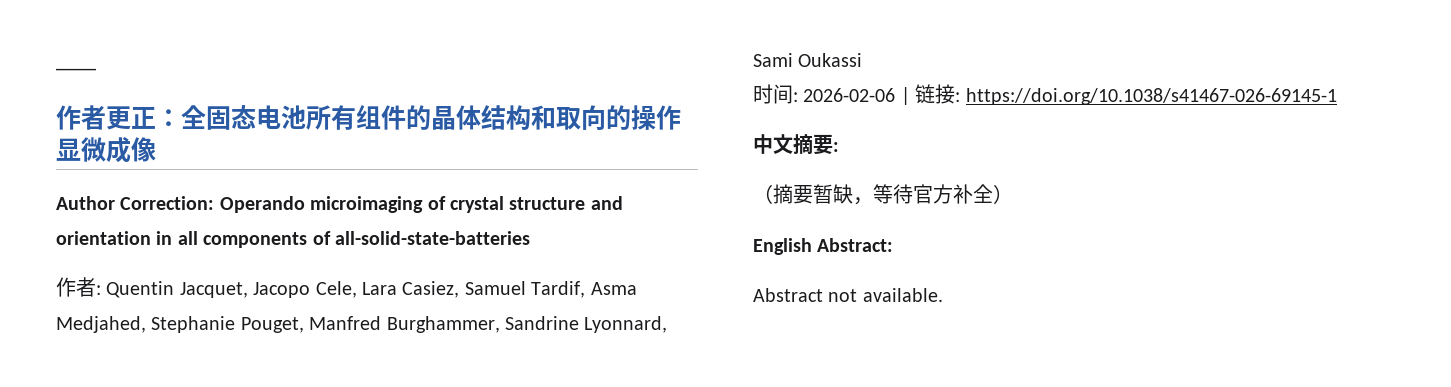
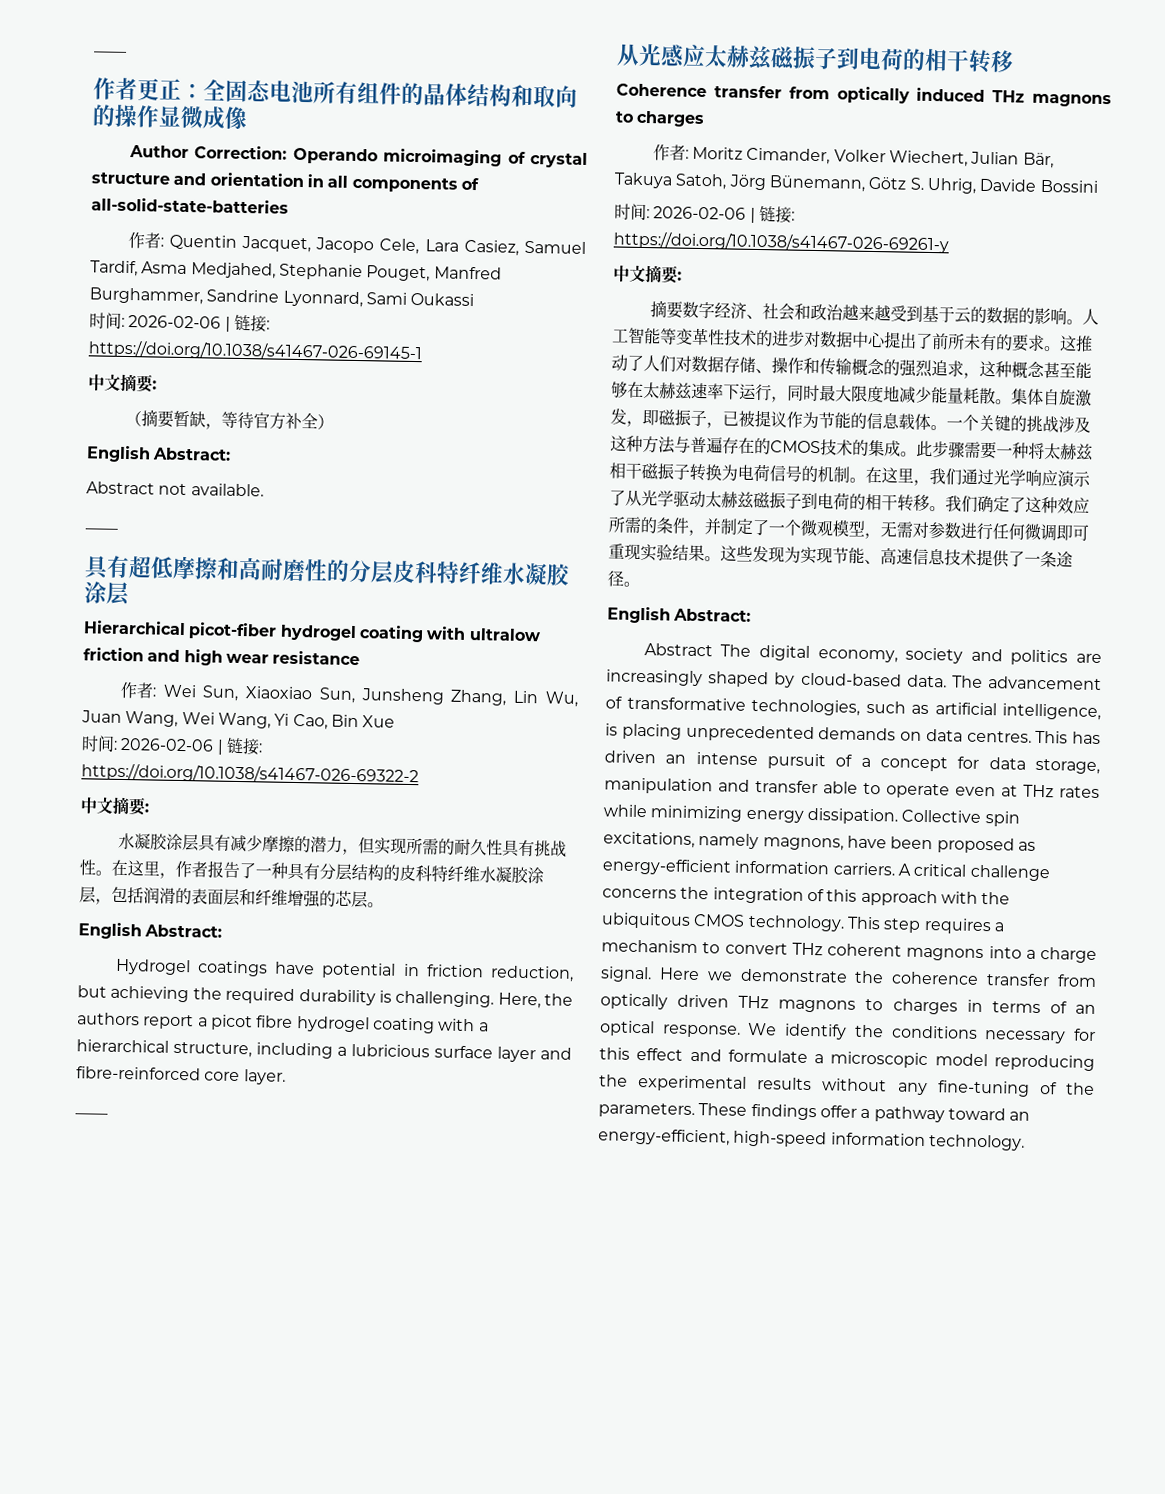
  Abstract not available.
+ ____
+ 具有超低摩擦和高耐磨性的分层皮科特纤维水凝胶涂层
+ Hierarchical picot-fiber hydrogel coating with ultralow friction and high wear resistance
+ 作者: Wei Sun, Xiaoxiao Sun, Junsheng Zhang, Lin Wu, Juan Wang, Wei Wang, Yi Cao, Bin Xue
+ 时间: 2026-02-06 | 链接: https://doi.org/10.1038/s41467-026-69322-2
+ 中文摘要:
+ 水凝胶涂层具有减少摩擦的潜力，但实现所需的耐久性具有挑战性。在这里，作者报告了一种具有分层结构的皮科特纤维水凝胶涂层，包括润滑的表面层和纤维增强的芯层。
+ English Abstract:
+ Hydrogel coatings have potential in friction reduction, but achieving the required durability is challenging. Here, the authors report a picot fibre hydrogel coating with a hierarchical structure, including a lubricious surface layer and fibre-reinforced core layer.
+ ____
+ 从光感应太赫兹磁振子到电荷的相干转移
+ Coherence transfer from optically induced THz magnons to charges
+ 作者: Moritz Cimander, Volker Wiechert, Julian Bär, Takuya Satoh, Jörg Bünemann, Götz S. Uhrig, Davide Bossini
+ 时间: 2026-02-06 | 链接: https://doi.org/10.1038/s41467-026-69261-y
+ 中文摘要:
+ 摘要数字经济、社会和政治越来越受到基于云的数据的影响。人工智能等变革性技术的进步对数据中心提出了前所未有的要求。这推动了人们对数据存储、操作和传输概念的强烈追求，这种概念甚至能够在太赫兹速率下运行，同时最大限度地减少能量耗散。集体自旋激发，即磁振子，已被提议作为节能的信息载体。一个关键的挑战涉及这种方法与普遍存在的CMOS技术的集成。此步骤需要一种将太赫兹相干磁振子转换为电荷信号的机制。在这里，我们通过光学响应演示了从光学驱动太赫兹磁振子到电荷的相干转移。我们确定了这种效应所需的条件，并制定了一个微观模型，无需对参数进行任何微调即可重现实验结果。这些发现为实现节能、高速信息技术提供了一条途径。
+ English Abstract:
+ Abstract The digital economy, society and politics are increasingly shaped by cloud-based data. The advancement of transformative technologies, such as artificial intelligence, is placing unprecedented demands on data centres. This has driven an intense pursuit of a concept for data storage, manipulation and transfer able to operate even at THz rates while minimizing energy dissipation. Collective spin excitations, namely magnons, have been proposed as energy-efficient information carriers. A critical challenge concerns the integration of this approach with the ubiquitous CMOS technology. This step requires a mechanism to convert THz coherent magnons into a charge signal. Here we demonstrate the coherence transfer from optically driven THz magnons to charges in terms of an optical response. We identify the conditions necessary for this effect and formulate a microscopic model reproducing the experimental results without any fine-tuning of the parameters. These findings offer a pathway toward an energy-efficient, high-speed information technology.

